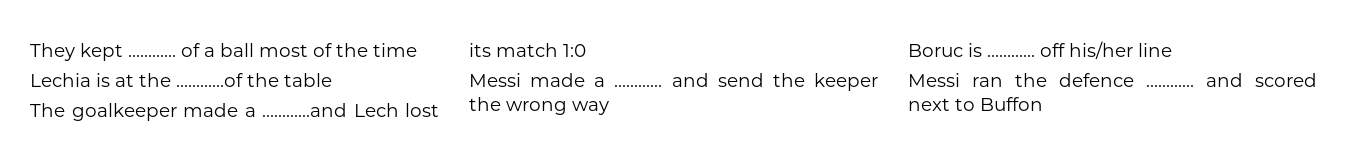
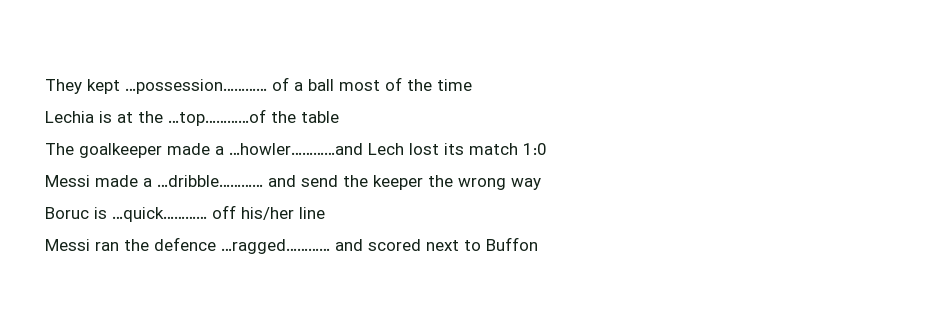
- They kept ………… of a ball most of the time
+ They kept …possession………… of a ball most of the time
- Lechia is at the …………of the table
+ Lechia is at the …top…………of the table
- The goalkeeper made a …………and Lech lost its match 1:0
+ The goalkeeper made a …howler…………and Lech lost its match 1:0
- Messi made a ………… and send the keeper the wrong way
+ Messi made a …dribble………… and send the keeper the wrong way
- Boruc is ………… off his/her line
+ Boruc is …quick………… off his/her line
- Messi ran the defence ………… and scored next to Buffon
+ Messi ran the defence …ragged………… and scored next to Buffon

